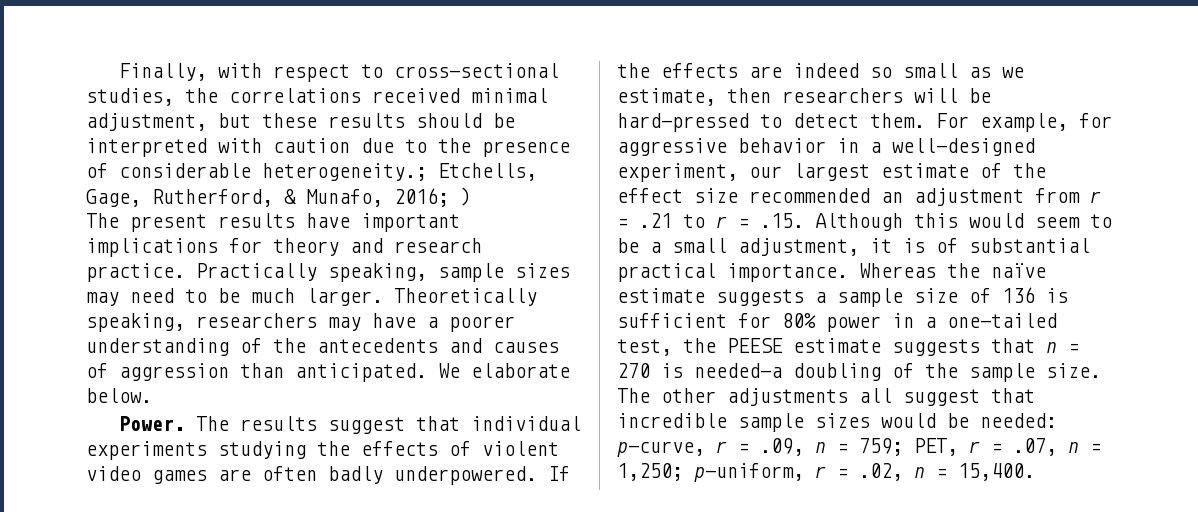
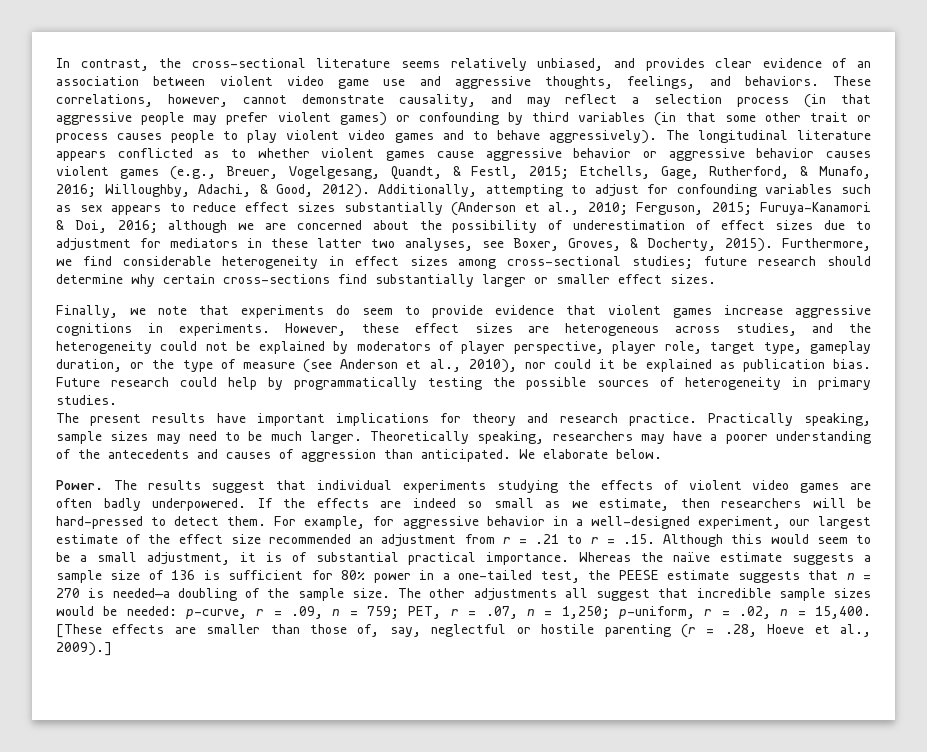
- Finally, with respect to cross-sectional studies, the correlations received minimal adjustment, but these results should be interpreted with caution due to the presence of considerable heterogeneity.; Etchells, Gage, Rutherford, & Munafo, 2016; )
+ In contrast, the cross-sectional literature seems relatively unbiased, and provides clear evidence of an association between violent video game use and aggressive thoughts, feelings, and behaviors. These correlations, however, cannot demonstrate causality, and may reflect a selection process (in that aggressive people may prefer violent games) or confounding by third variables (in that some other trait or process causes people to play violent video games and to behave aggressively). The longitudinal literature appears conflicted as to whether violent games cause aggressive behavior or aggressive behavior causes violent games (e.g., Breuer, Vogelgesang, Quandt, & Festl, 2015; Etchells, Gage, Rutherford, & Munafo, 2016; Willoughby, Adachi, & Good, 2012). Additionally, attempting to adjust for confounding variables such as sex appears to reduce effect sizes substantially (Anderson et al., 2010; Ferguson, 2015; Furuya-Kanamori & Doi, 2016; although we are concerned about the possibility of underestimation of effect sizes due to adjustment for mediators in these latter two analyses, see Boxer, Groves, & Docherty, 2015). Furthermore, we find considerable heterogeneity in effect sizes among cross-sectional studies; future research should determine why certain cross-sections find substantially larger or smaller effect sizes.
+ Finally, we note that experiments do seem to provide evidence that violent games increase aggressive cognitions in experiments. However, these effect sizes are heterogeneous across studies, and the heterogeneity could not be explained by moderators of player perspective, player role, target type, gameplay duration, or the type of measure (see Anderson et al., 2010), nor could it be explained as publication bias. Future research could help by programmatically testing the possible sources of heterogeneity in primary studies.
+ [These effects are smaller than those of, say, neglectful or hostile parenting (r = .28, Hoeve et al., 2009).]

